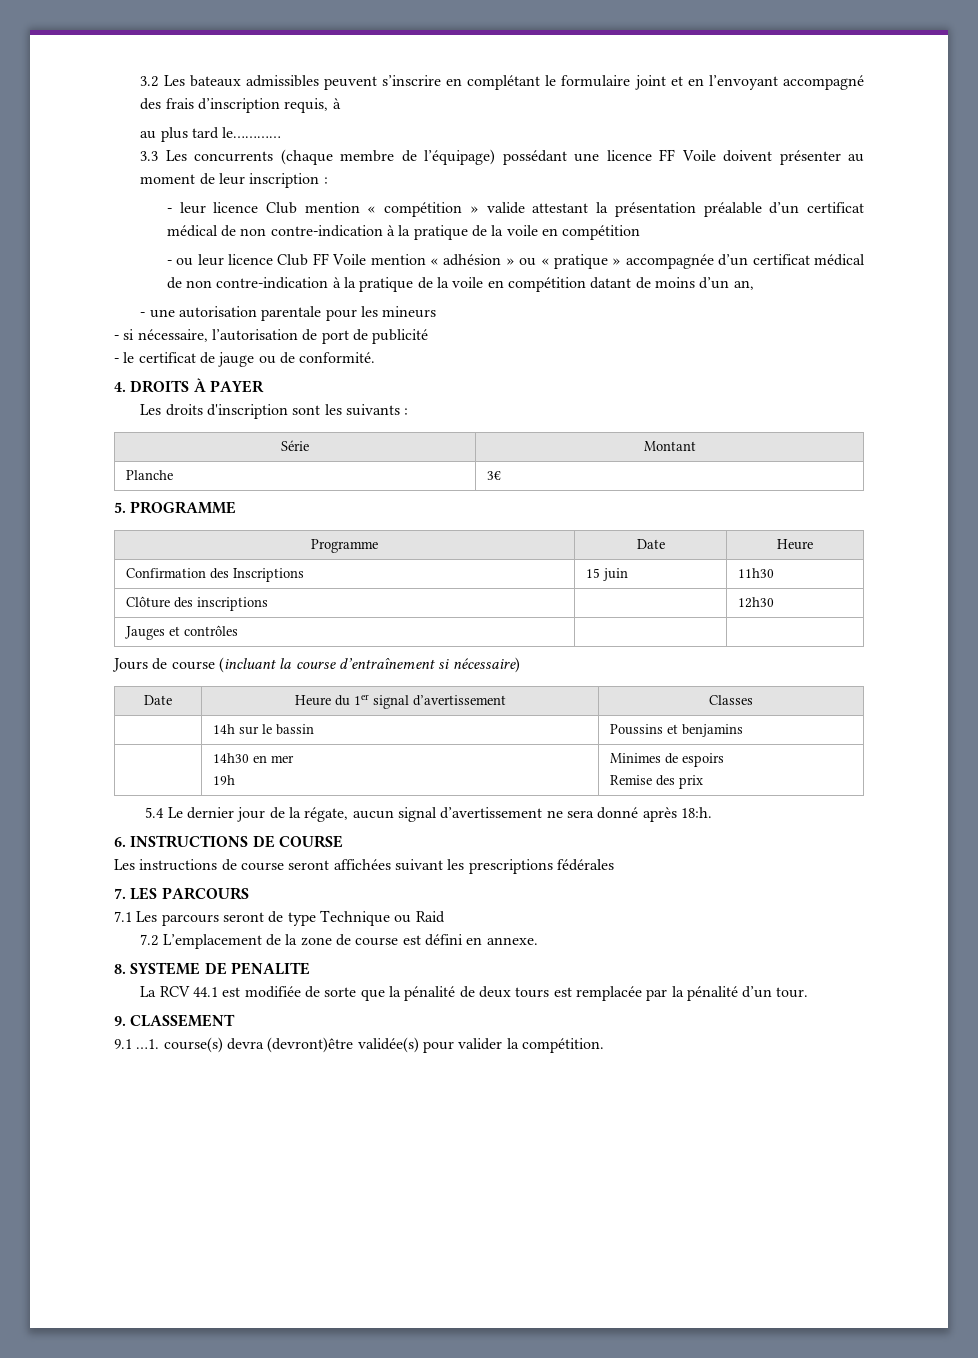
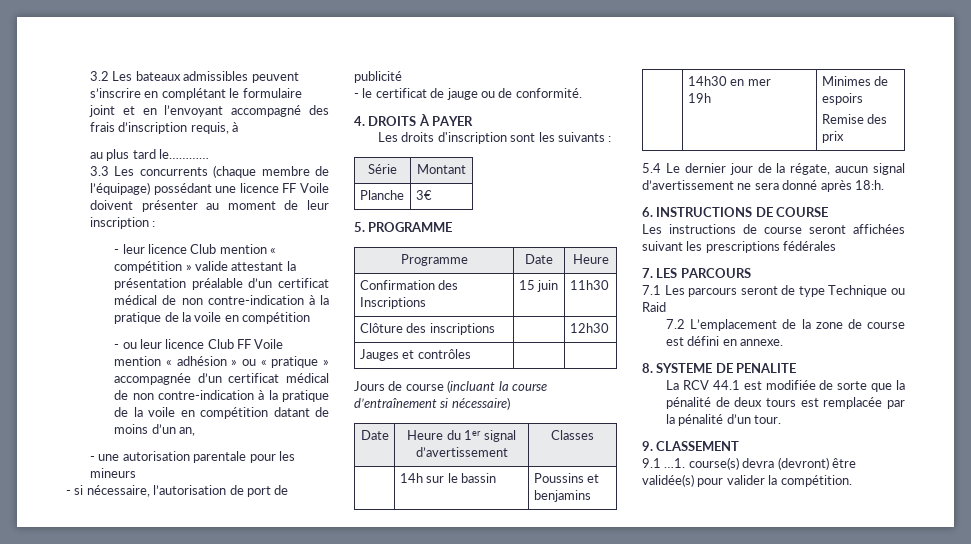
- 9.1 …1. course(s) devra (devront)être validée(s) pour valider la compétition.
+ 9.1 …1. course(s) devra (devront) être validée(s) pour valider la compétition.

